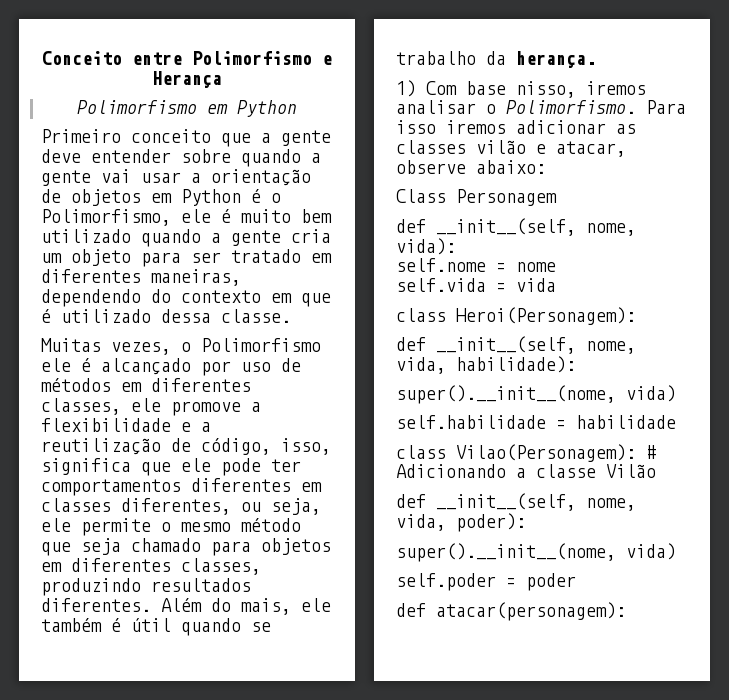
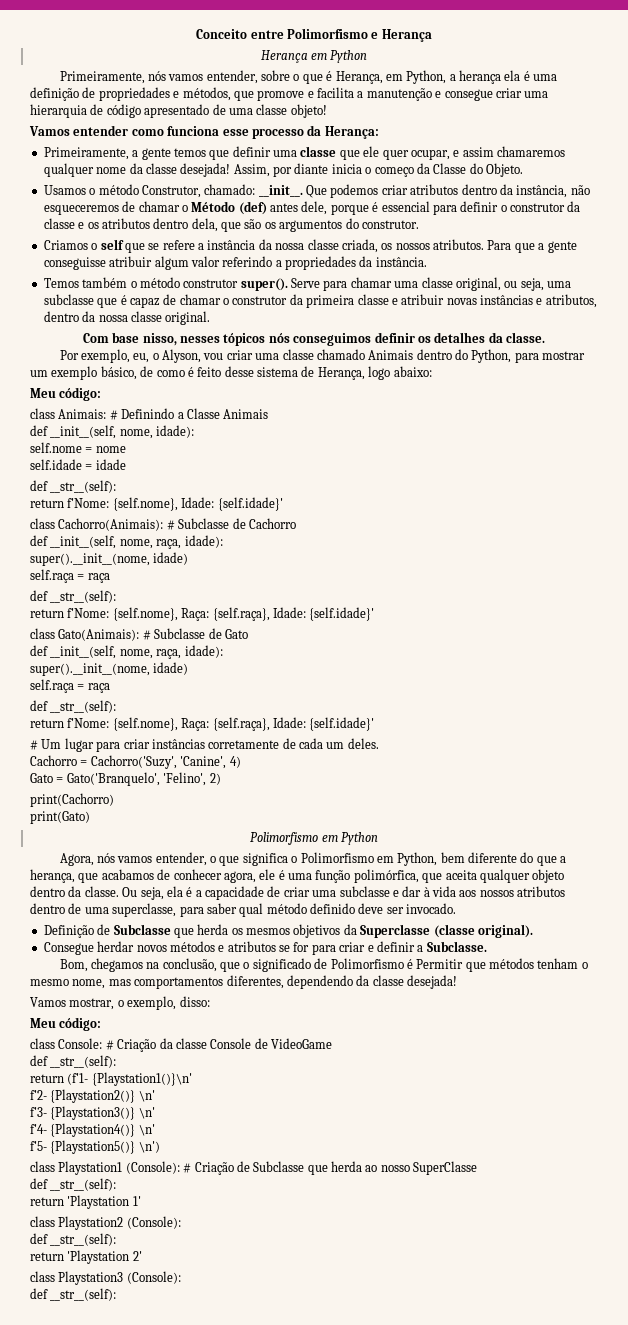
- Polimorfismo em Python
- Primeiro conceito que a gente deve entender sobre quando a gente vai usar a orientação de objetos em Python é o Polimorfismo, ele é muito bem utilizado quando a gente cria um objeto para ser tratado em diferentes maneiras, dependendo do contexto em que é utilizado dessa classe.
- Muitas vezes, o Polimorfismo ele é alcançado por uso de métodos em diferentes classes, ele promove a flexibilidade e a reutilização de código, isso, significa que ele pode ter comportamentos diferentes em classes diferentes, ou seja, ele permite o mesmo método que seja chamado para objetos em diferentes classes, produzindo resultados diferentes. Além do mais, ele também é útil quando se trabalho da herança.
- 1) Com base nisso, iremos analisar o Polimorfismo. Para isso iremos adicionar as classes vilão e atacar, observe abaixo:
- Class Personagem
- def __init__(self, nome, vida):
+ Herança em Python
+ Primeiramente, nós vamos entender, sobre o que é Herança, em Python, a herança ela é uma definição de propriedades e métodos, que promove e facilita a manutenção e consegue criar uma hierarquia de código apresentado de uma classe objeto!
+ Vamos entender como funciona esse processo da Herança:
+ Primeiramente, a gente temos que definir uma classe que ele quer ocupar, e assim chamaremos qualquer nome da classe desejada! Assim, por diante inicia o começo da Classe do Objeto.
+ Usamos o método Construtor, chamado: __init__. Que podemos criar atributos dentro da instância, não esqueceremos de chamar o Método (def) antes dele, porque é essencial para definir o construtor da classe e os atributos dentro dela, que são os argumentos do construtor.
+ Criamos o self que se refere a instância da nossa classe criada, os nossos atributos. Para que a gente conseguisse atribuir algum valor referindo a propriedades da instância.
+ Temos também o método construtor super(). Serve para chamar uma classe original, ou seja, uma subclasse que é capaz de chamar o construtor da primeira classe e atribuir novas instâncias e atributos, dentro da nossa classe original.
+ Com base nisso, nesses tópicos nós conseguimos definir os detalhes da classe.
+ Por exemplo, eu, o Alyson, vou criar uma classe chamado Animais dentro do Python, para mostrar um exemplo básico, de como é feito desse sistema de Herança, logo abaixo:
+ Meu código:
+ class Animais: # Definindo a Classe Animais
+ def __init__(self, nome, idade):
- self.vida = vida
- class Heroi(Personagem):
- def __init__(self, nome, vida, habilidade):
- super().__init__(nome, vida)
- self.habilidade = habilidade
- class Vilao(Personagem): # Adicionando a classe Vilão
- def __init__(self, nome, vida, poder):
- super().__init__(nome, vida)
- self.poder = poder
- def atacar(personagem):
+ self.idade = idade
+ def __str__(self):
+ return f'Nome: {self.nome}, Idade: {self.idade}'
+ class Cachorro(Animais): # Subclasse de Cachorro
+ def __init__(self, nome, raça, idade):
+ super().__init__(nome, idade)
+ self.raça = raça
+ def __str__(self):
+ return f'Nome: {self.nome}, Raça: {self.raça}, Idade: {self.idade}'
+ class Gato(Animais): # Subclasse de Gato
+ def __init__(self, nome, raça, idade):
+ super().__init__(nome, idade)
+ self.raça = raça
+ def __str__(self):
+ return f'Nome: {self.nome}, Raça: {self.raça}, Idade: {self.idade}'
+ # Um lugar para criar instâncias corretamente de cada um deles.
+ Cachorro = Cachorro('Suzy', 'Canine', 4)
+ Gato = Gato('Branquelo', 'Felino', 2)
+ print(Cachorro)
+ print(Gato)
+ Polimorfismo em Python
+ Agora, nós vamos entender, o que significa o Polimorfismo em Python, bem diferente do que a herança, que acabamos de conhecer agora, ele é uma função polimórfica, que aceita qualquer objeto dentro da classe. Ou seja, ela é a capacidade de criar uma subclasse e dar à vida aos nossos atributos dentro de uma superclasse, para saber qual método definido deve ser invocado.
+ Definição de Subclasse que herda os mesmos objetivos da Superclasse (classe original).
+ Consegue herdar novos métodos e atributos se for para criar e definir a Subclasse.
+ Bom, chegamos na conclusão, que o significado de Polimorfismo é Permitir que métodos tenham o mesmo nome, mas comportamentos diferentes, dependendo da classe desejada!
+ Vamos mostrar, o exemplo, disso:
+ Meu código:
+ class Console: # Criação da classe Console de VideoGame
+ def __str__(self):
+ return (f'1- {Playstation1()}\n'
+ f'2- {Playstation2()} \n'
+ f'3- {Playstation3()} \n'
+ f'4- {Playstation4()} \n'
+ f'5- {Playstation5()} \n')
+ class Playstation1 (Console): # Criação de Subclasse que herda ao nosso SuperClasse
+ def __str__(self):
+ return 'Playstation 1'
+ class Playstation2 (Console):
+ def __str__(self):
+ return 'Playstation 2'
+ class Playstation3 (Console):
+ def __str__(self):

